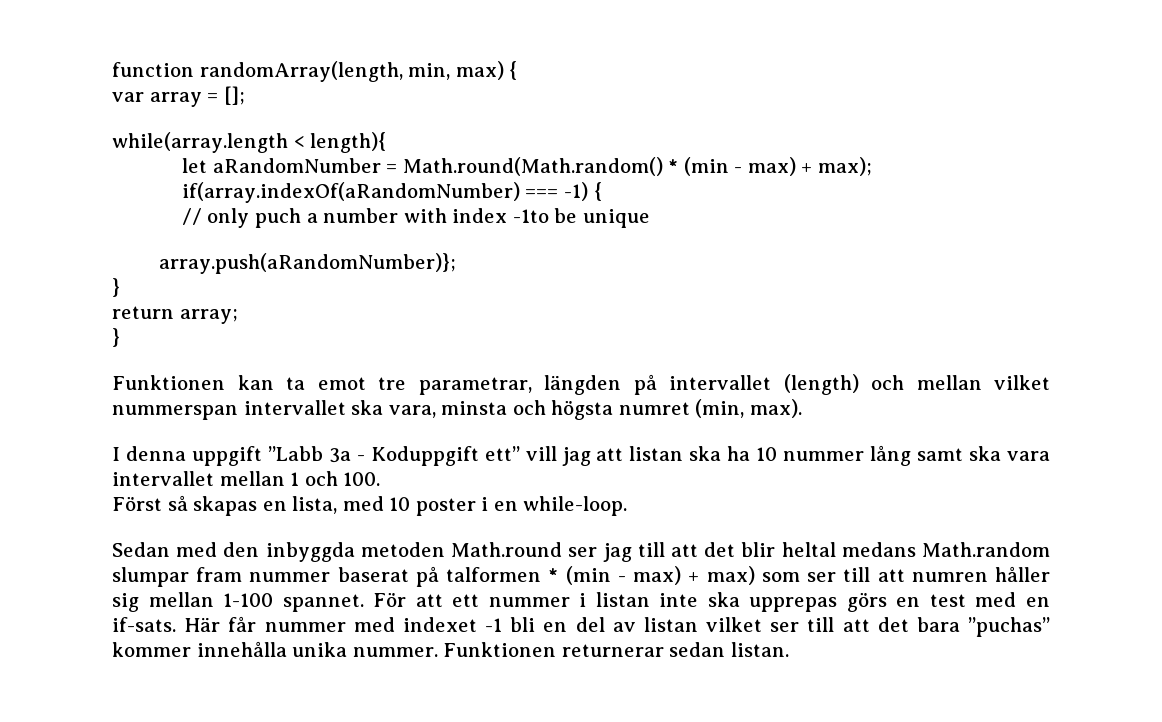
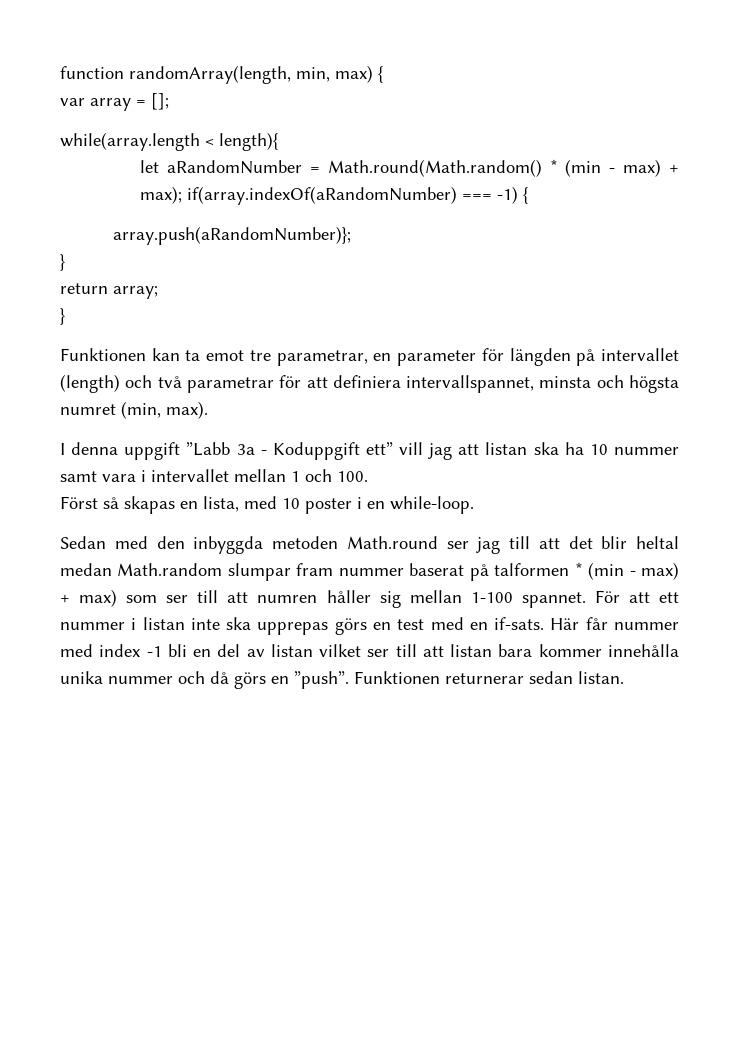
- // only puch a number with index -1to be unique
- Funktionen kan ta emot tre parametrar, längden på intervallet (length) och mellan vilket nummerspan intervallet ska vara, minsta och högsta numret (min, max).
+ Funktionen kan ta emot tre parametrar, en parameter för längden på intervallet (length) och två parametrar för att definiera intervallspannet, minsta och högsta numret (min, max).
- I denna uppgift ”Labb 3a - Koduppgift ett” vill jag att listan ska ha 10 nummer lång samt ska vara intervallet mellan 1 och 100.
+ I denna uppgift ”Labb 3a - Koduppgift ett” vill jag att listan ska ha 10 nummer samt vara i intervallet mellan 1 och 100.
- Sedan med den inbyggda metoden Math.round ser jag till att det blir heltal medans Math.random slumpar fram nummer baserat på talformen * (min - max) + max) som ser till att numren håller sig mellan 1-100 spannet.
+ Sedan med den inbyggda metoden Math.round ser jag till att det blir heltal medan Math.random slumpar fram nummer baserat på talformen * (min - max) + max) som ser till att numren håller sig mellan 1-100 spannet.
- Här får nummer med indexet -1 bli en del av listan vilket ser till att det bara ”puchas” kommer innehålla unika nummer.
+ Här får nummer med index -1 bli en del av listan vilket ser till att listan bara kommer innehålla unika nummer och då görs en ”push”.

